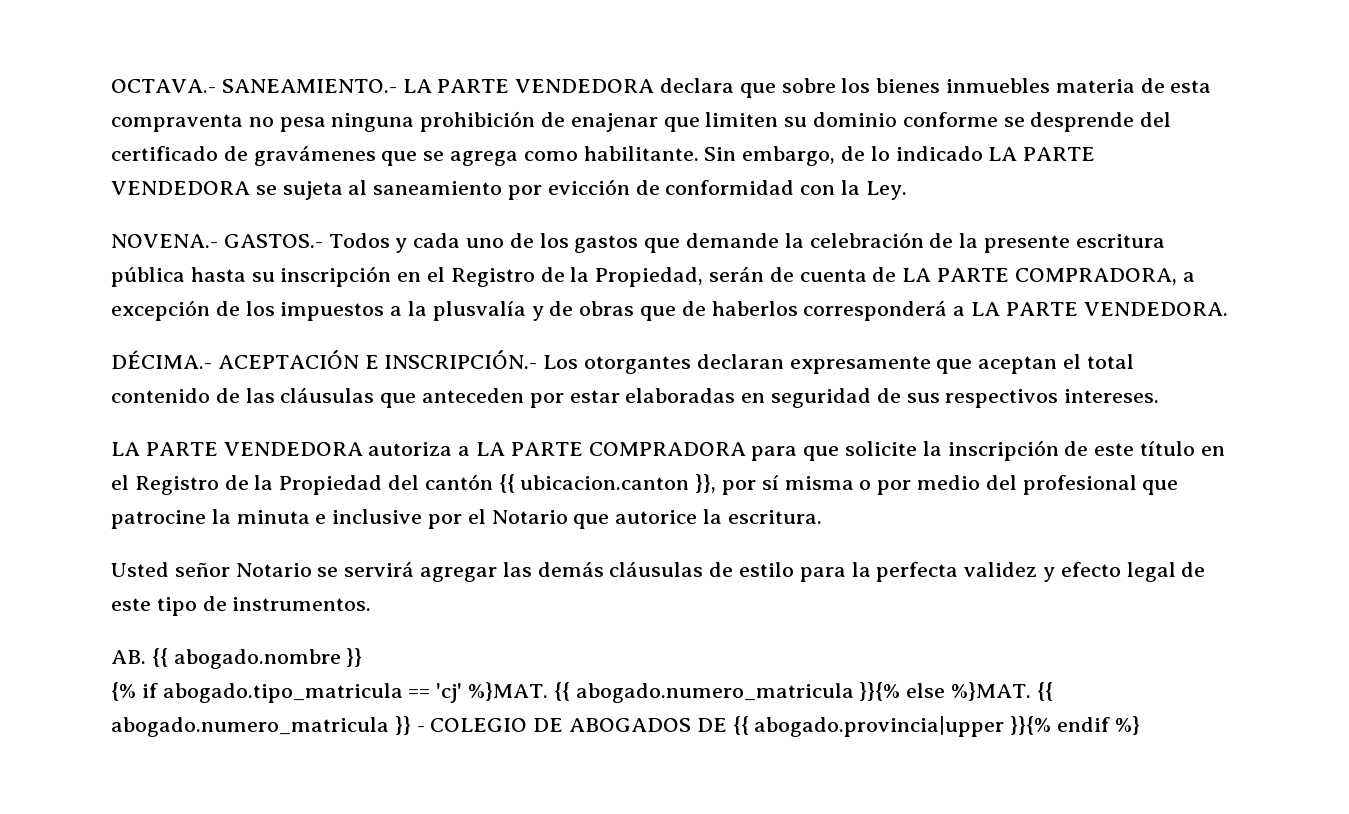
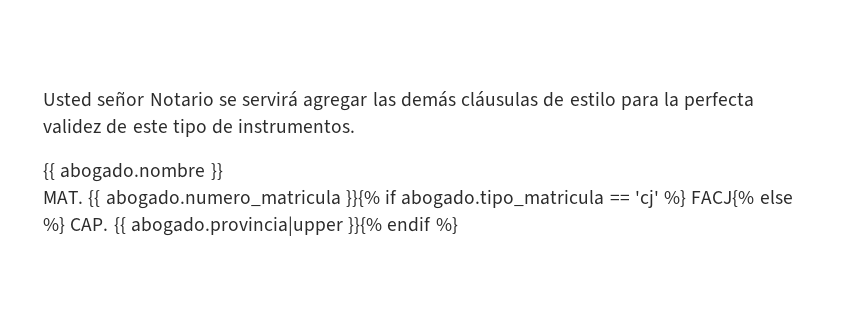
- OCTAVA.- SANEAMIENTO.- LA PARTE VENDEDORA declara que sobre los bienes inmuebles materia de esta compraventa no pesa ninguna prohibición de enajenar que limiten su dominio conforme se desprende del certificado de gravámenes que se agrega como habilitante. Sin embargo, de lo indicado LA PARTE VENDEDORA se sujeta al saneamiento por evicción de conformidad con la Ley.
- NOVENA.- GASTOS.- Todos y cada uno de los gastos que demande la celebración de la presente escritura pública hasta su inscripción en el Registro de la Propiedad, serán de cuenta de LA PARTE COMPRADORA, a excepción de los impuestos a la plusvalía y de obras que de haberlos corresponderá a LA PARTE VENDEDORA.
- DÉCIMA.- ACEPTACIÓN E INSCRIPCIÓN.- Los otorgantes declaran expresamente que aceptan el total contenido de las cláusulas que anteceden por estar elaboradas en seguridad de sus respectivos intereses.
- LA PARTE VENDEDORA autoriza a LA PARTE COMPRADORA para que solicite la inscripción de este título en el Registro de la Propiedad del cantón {{ ubicacion.canton }}, por sí misma o por medio del profesional que patrocine la minuta e inclusive por el Notario que autorice la escritura.
- Usted señor Notario se servirá agregar las demás cláusulas de estilo para la perfecta validez y efecto legal de este tipo de instrumentos.
+ Usted señor Notario se servirá agregar las demás cláusulas de estilo para la perfecta validez de este tipo de instrumentos.
- AB. {{ abogado.nombre }}
+ {{ abogado.nombre }}
- {% if abogado.tipo_matricula == 'cj' %}MAT. {{ abogado.numero_matricula }}{% else %}MAT. {{ abogado.numero_matricula }} - COLEGIO DE ABOGADOS DE {{ abogado.provincia|upper }}{% endif %}
+ MAT. {{ abogado.numero_matricula }}{% if abogado.tipo_matricula == 'cj' %} FACJ{% else %} CAP. {{ abogado.provincia|upper }}{% endif %}

